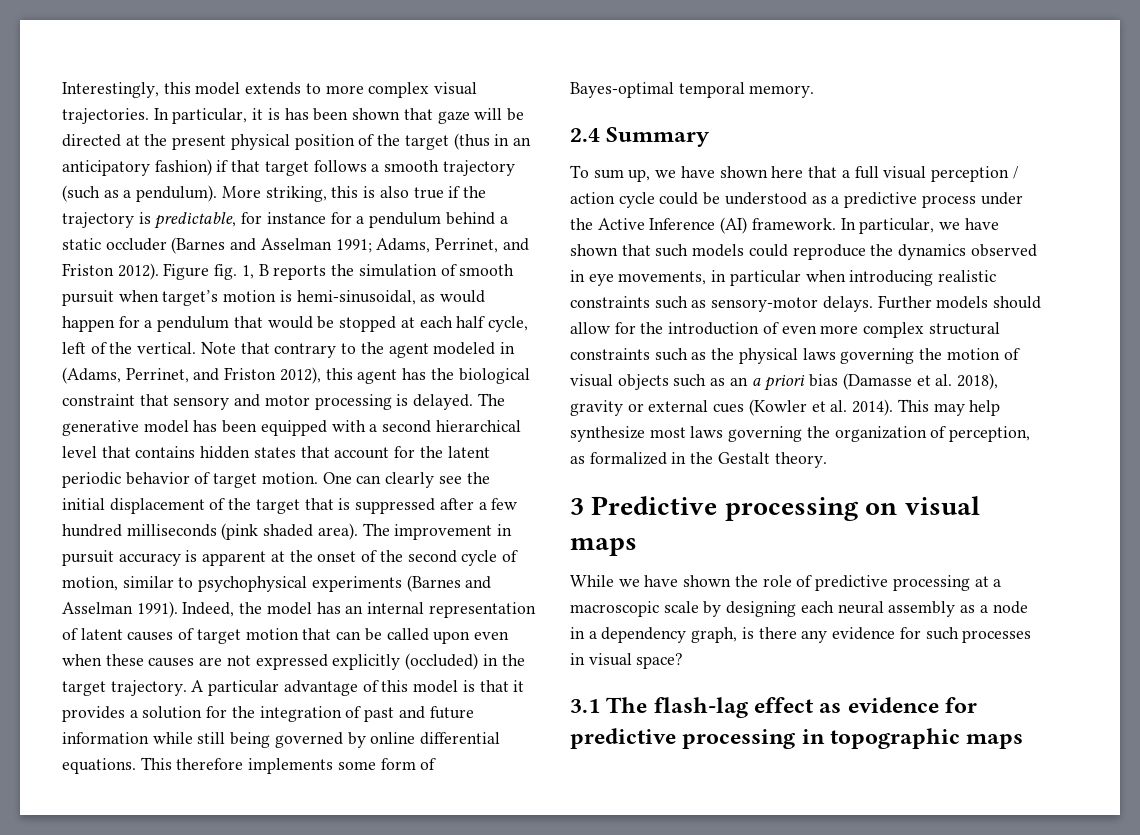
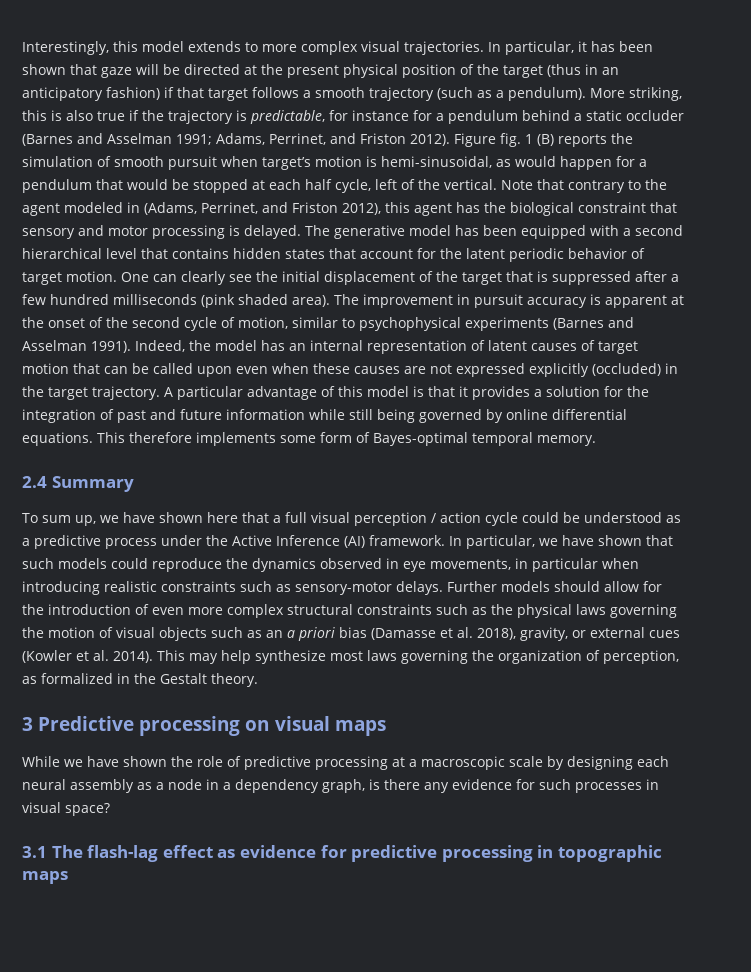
- In particular, it is has been shown that gaze will be directed at the present physical position of the target (thus in an anticipatory fashion) if that target follows a smooth trajectory (such as a pendulum).
+ In particular, it has been shown that gaze will be directed at the present physical position of the target (thus in an anticipatory fashion) if that target follows a smooth trajectory (such as a pendulum).
- Figure fig. 1, B reports the simulation of smooth pursuit when target’s motion is hemi-sinusoidal, as would happen for a pendulum that would be stopped at each half cycle, left of the vertical.
+ Figure fig. 1 (B) reports the simulation of smooth pursuit when target’s motion is hemi-sinusoidal, as would happen for a pendulum that would be stopped at each half cycle, left of the vertical.
- Further models should allow for the introduction of even more complex structural constraints such as the physical laws governing the motion of visual objects such as an a priori bias (Damasse et al. 2018), gravity or external cues (Kowler et al. 2014).
+ Further models should allow for the introduction of even more complex structural constraints such as the physical laws governing the motion of visual objects such as an a priori bias (Damasse et al. 2018), gravity, or external cues (Kowler et al. 2014).

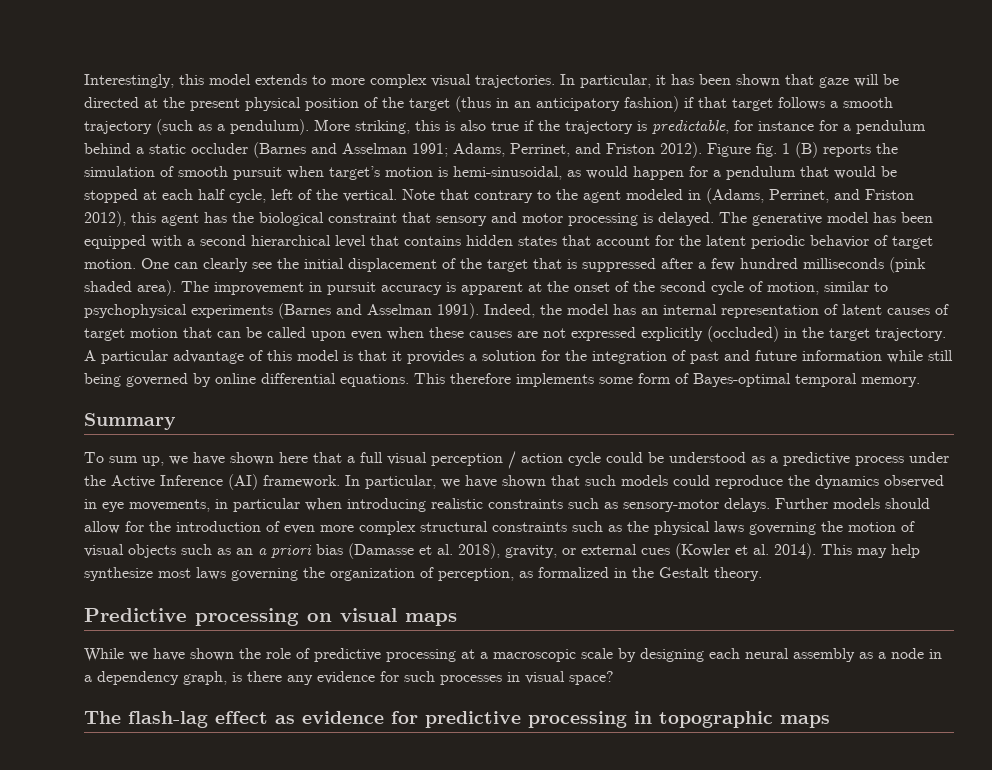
- 2.4 Summary
+ Summary
- 3 Predictive processing on visual maps
+ Predictive processing on visual maps
- 3.1 The flash-lag effect as evidence for predictive processing in topographic maps
+ The flash-lag effect as evidence for predictive processing in topographic maps

